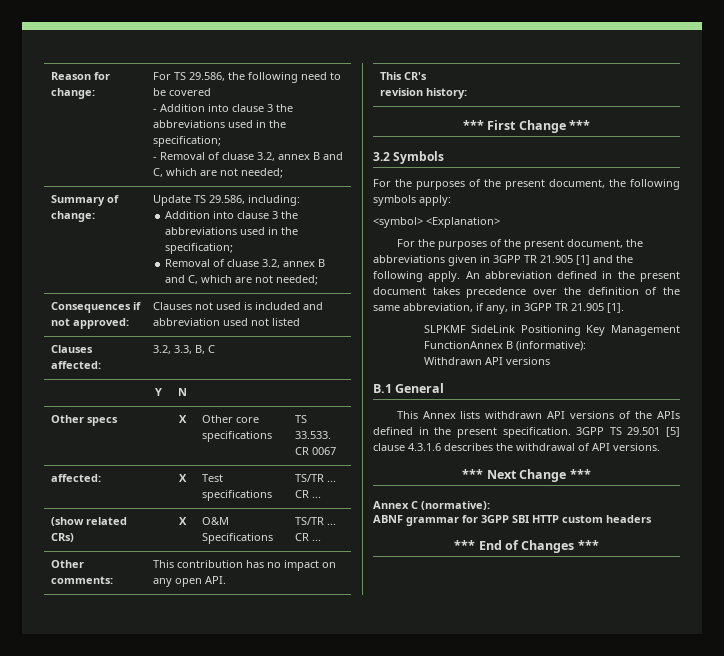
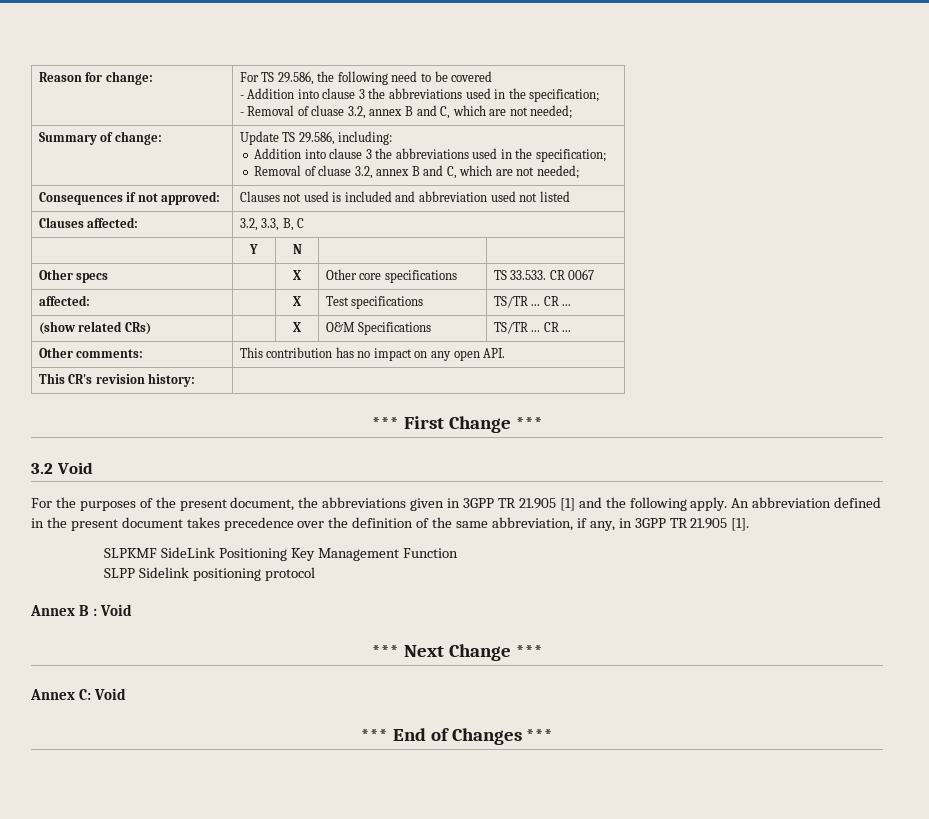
- 3.2 Symbols
- For the purposes of the present document, the following symbols apply:
- <symbol> <Explanation>
+ 3.2 Void
- SLPKMF SideLink Positioning Key Management FunctionAnnex B (informative):
- Withdrawn API versions
- B.1 General
- This Annex lists withdrawn API versions of the APIs defined in the present specification. 3GPP TS 29.501 [5] clause 4.3.1.6 describes the withdrawal of API versions.
+ SLPKMF SideLink Positioning Key Management Function
+ SLPP Sidelink positioning protocol
+ Annex B : Void
- Annex C (normative):
- ABNF grammar for 3GPP SBI HTTP custom headers
+ Annex C: Void

